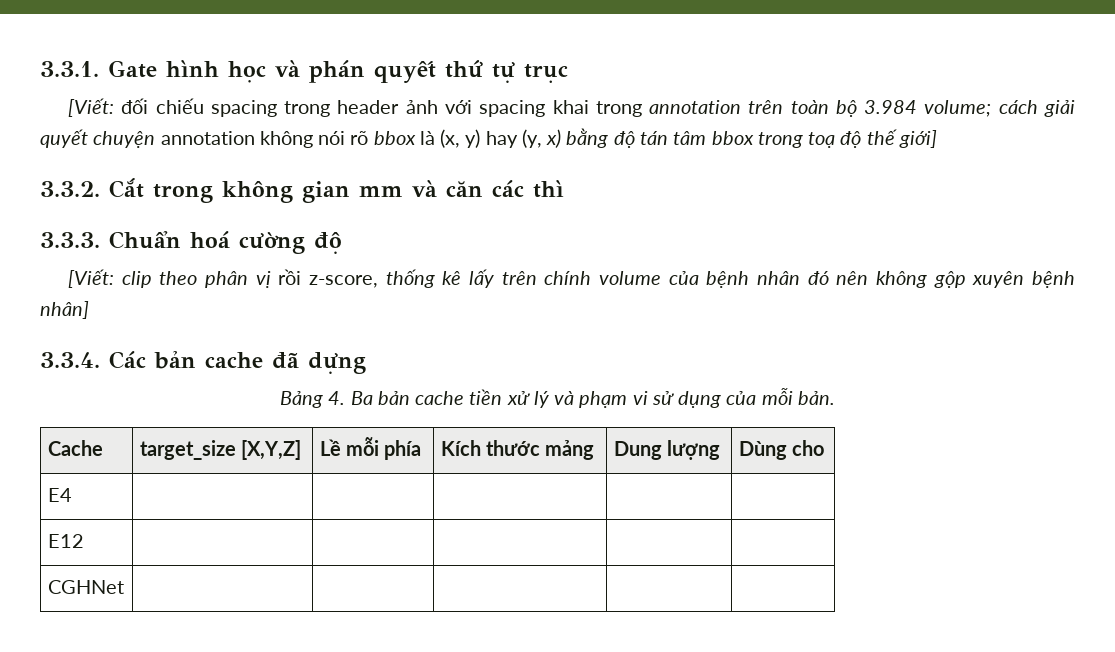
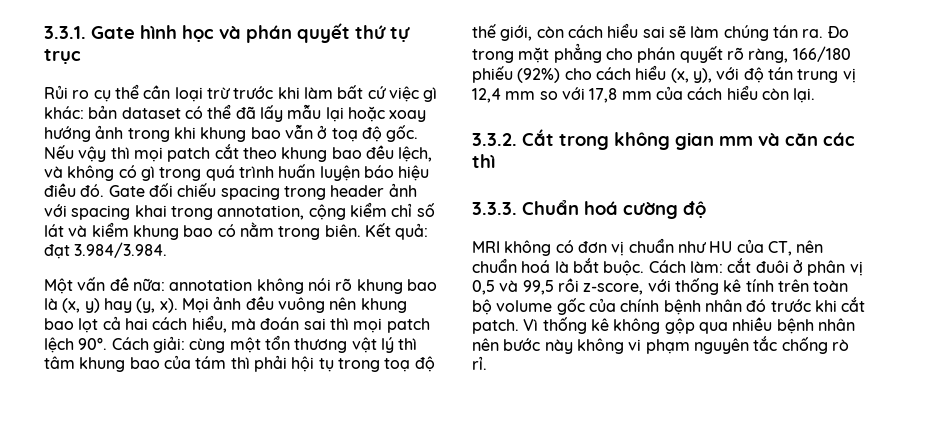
- [Viết: đối chiếu spacing trong header ảnh với spacing khai trong annotation trên toàn bộ 3.984 volume; cách giải quyết chuyện annotation không nói rõ bbox là (x, y) hay (y, x) bằng độ tán tâm bbox trong toạ độ thế giới]
+ Rủi ro cụ thể cần loại trừ trước khi làm bất cứ việc gì khác: bản dataset có thể đã lấy mẫu lại hoặc xoay hướng ảnh trong khi khung bao vẫn ở toạ độ gốc. Nếu vậy thì mọi patch cắt theo khung bao đều lệch, và không có gì trong quá trình huấn luyện báo hiệu điều đó. Gate đối chiếu spacing trong header ảnh với spacing khai trong annotation, cộng kiểm chỉ số lát và kiểm khung bao có nằm trong biên. Kết quả: đạt 3.984/3.984.
+ Một vấn đề nữa: annotation không nói rõ khung bao là (x, y) hay (y, x). Mọi ảnh đều vuông nên khung bao lọt cả hai cách hiểu, mà đoán sai thì mọi patch lệch 90°. Cách giải: cùng một tổn thương vật lý thì tâm khung bao của tám thì phải hội tụ trong toạ độ thế giới, còn cách hiểu sai sẽ làm chúng tán ra. Đo trong mặt phẳng cho phán quyết rõ ràng, 166/180 phiếu (92%) cho cách hiểu (x, y), với độ tán trung vị 12,4 mm so với 17,8 mm của cách hiểu còn lại.
- [Viết: clip theo phân vị rồi z-score, thống kê lấy trên chính volume của bệnh nhân đó nên không gộp xuyên bệnh nhân]
- 3.3.4. Các bản cache đã dựng
- Bảng 4. Ba bản cache tiền xử lý và phạm vi sử dụng của mỗi bản.
- Cache | target_size [X,Y,Z] | Lề mỗi phía | Kích thước mảng | Dung lượng | Dùng cho
- E4 | | | | |
- E12 | | | | |
- CGHNet | | | | |
+ MRI không có đơn vị chuẩn như HU của CT, nên chuẩn hoá là bắt buộc. Cách làm: cắt đuôi ở phân vị 0,5 và 99,5 rồi z-score, với thống kê tính trên toàn bộ volume gốc của chính bệnh nhân đó trước khi cắt patch. Vì thống kê không gộp qua nhiều bệnh nhân nên bước này không vi phạm nguyên tắc chống rò rỉ.

